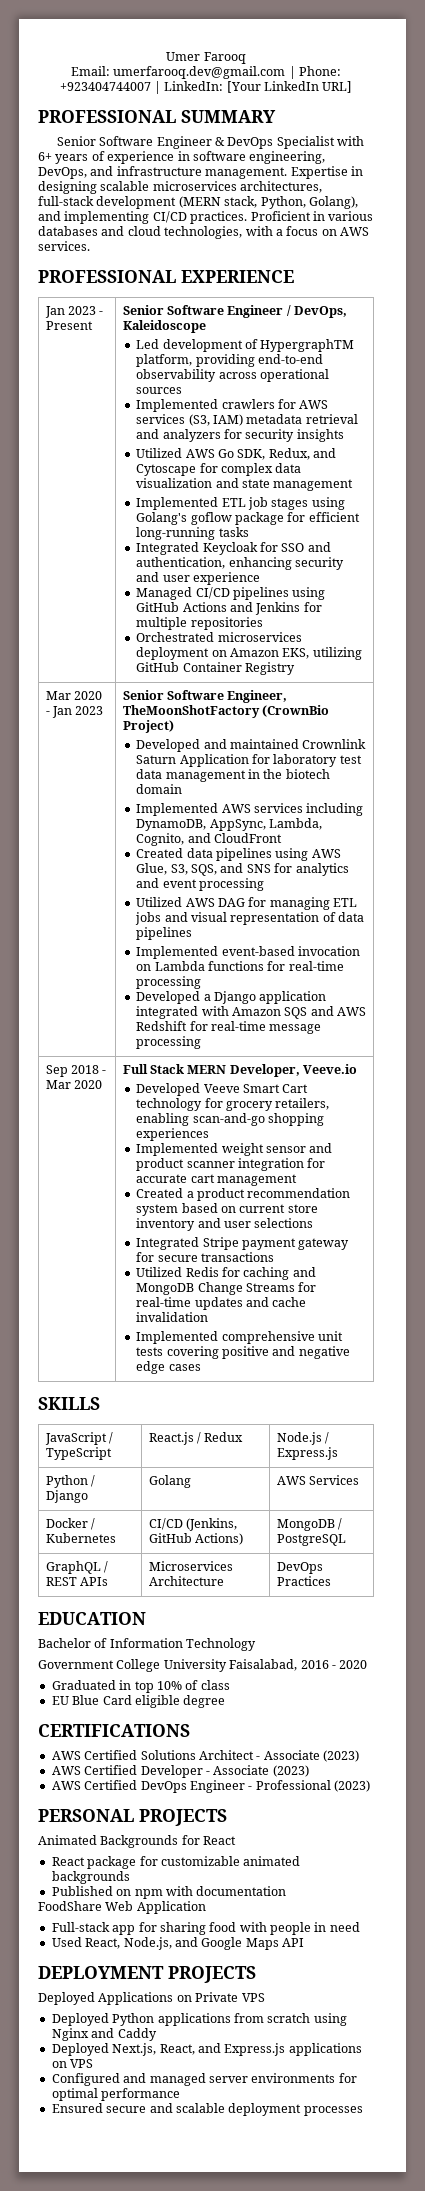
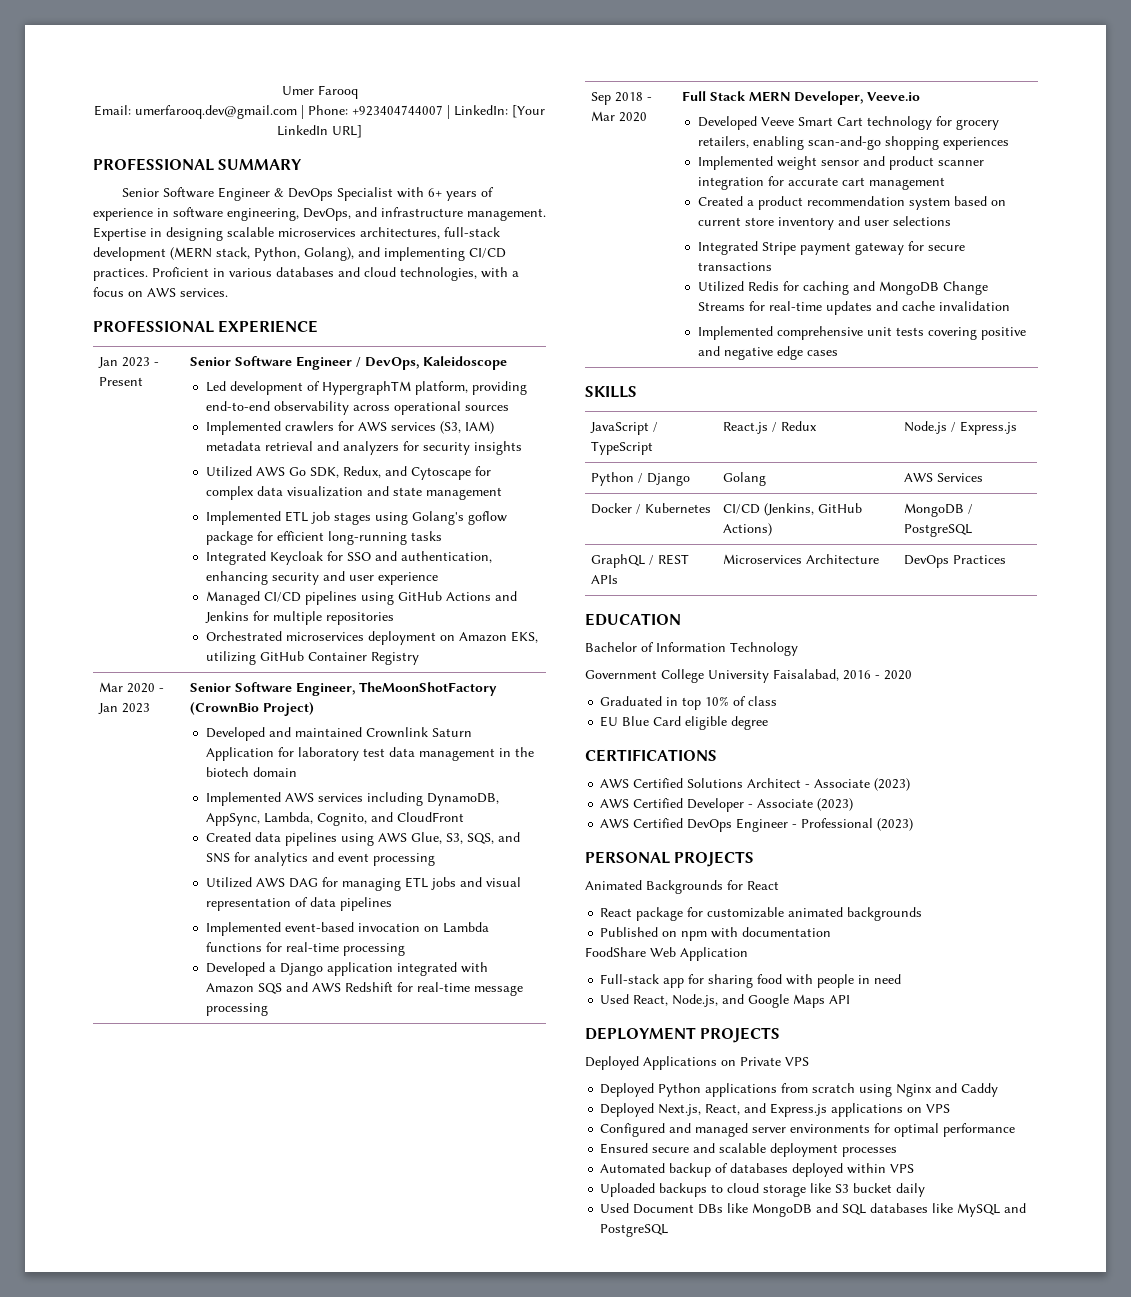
+ Automated backup of databases deployed within VPS
+ Uploaded backups to cloud storage like S3 bucket daily
+ Used Document DBs like MongoDB and SQL databases like MySQL and PostgreSQL

